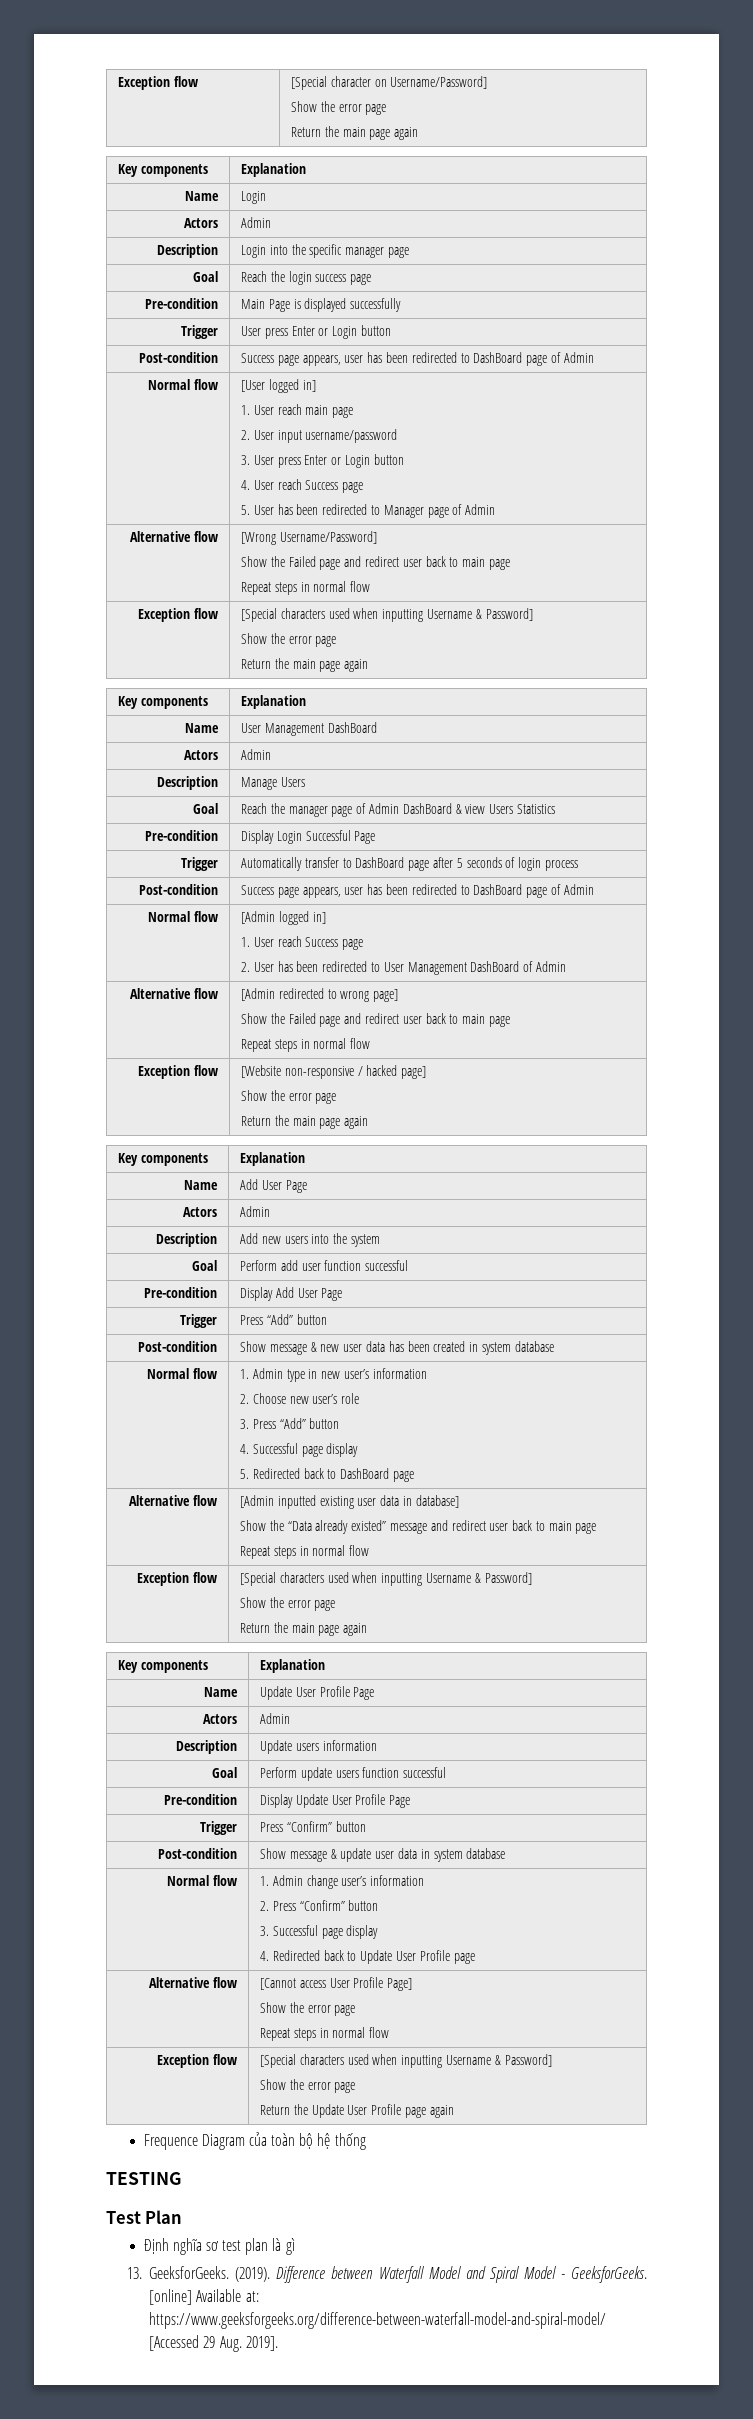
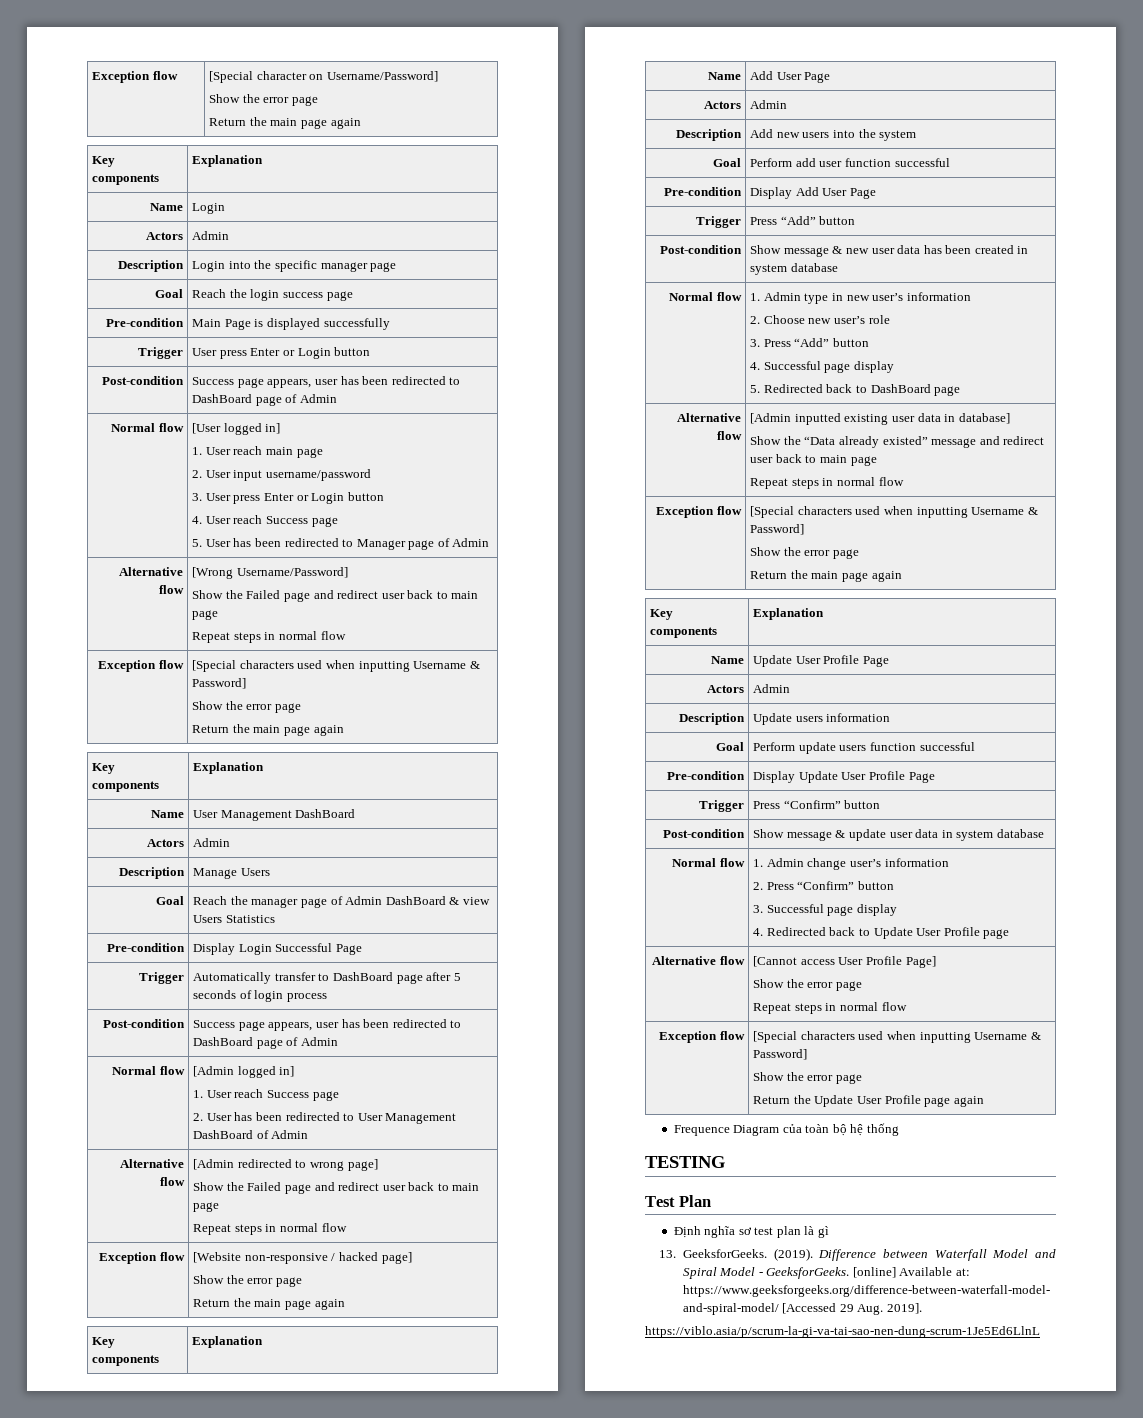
+ https://viblo.asia/p/scrum-la-gi-va-tai-sao-nen-dung-scrum-1Je5Ed6LlnL

